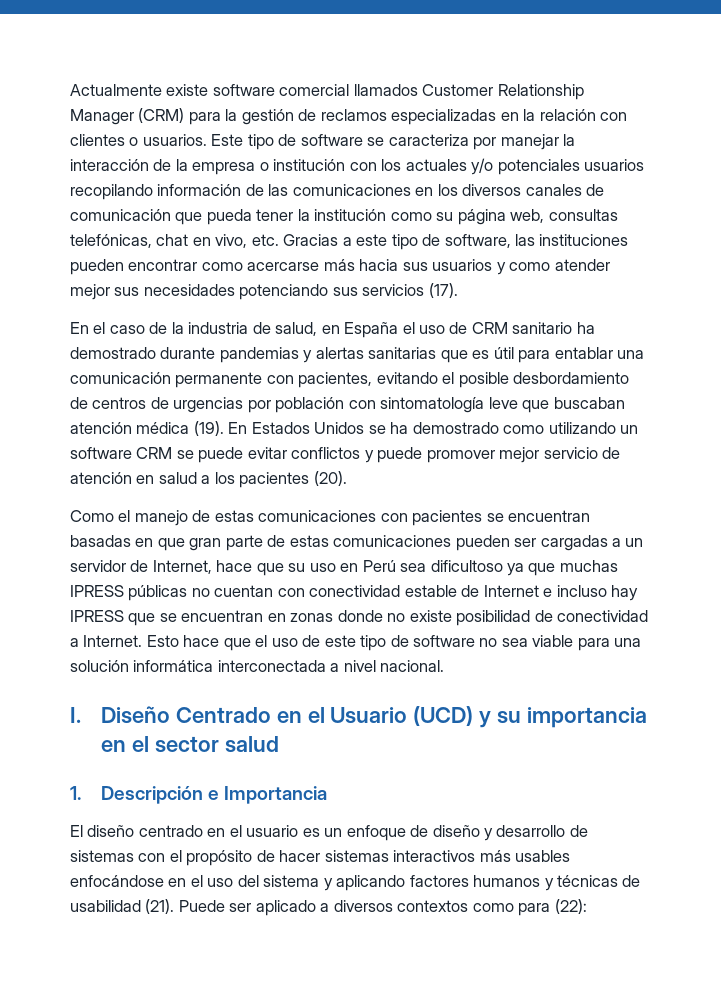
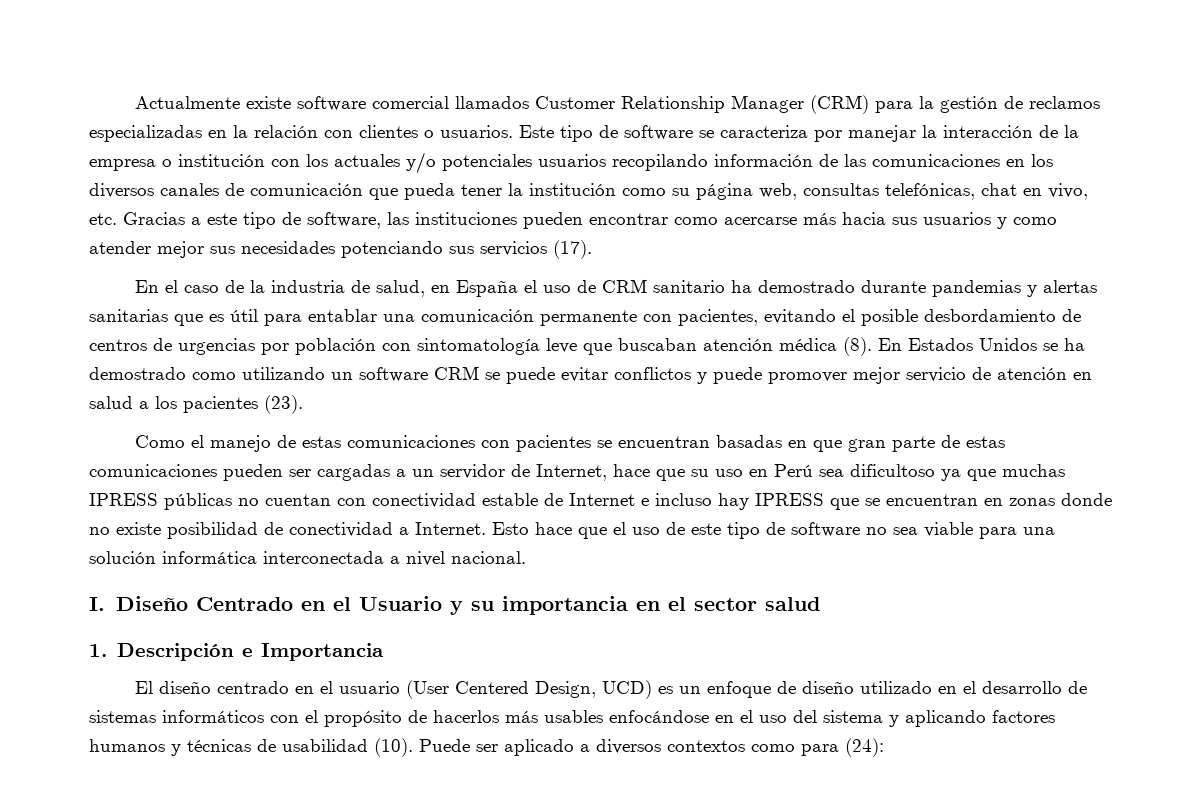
- En el caso de la industria de salud, en España el uso de CRM sanitario ha demostrado durante pandemias y alertas sanitarias que es útil para entablar una comunicación permanente con pacientes, evitando el posible desbordamiento de centros de urgencias por población con sintomatología leve que buscaban atención médica (19).
+ En el caso de la industria de salud, en España el uso de CRM sanitario ha demostrado durante pandemias y alertas sanitarias que es útil para entablar una comunicación permanente con pacientes, evitando el posible desbordamiento de centros de urgencias por población con sintomatología leve que buscaban atención médica (8).
- En Estados Unidos se ha demostrado como utilizando un software CRM se puede evitar conflictos y puede promover mejor servicio de atención en salud a los pacientes (20).
+ En Estados Unidos se ha demostrado como utilizando un software CRM se puede evitar conflictos y puede promover mejor servicio de atención en salud a los pacientes (23).
- I. Diseño Centrado en el Usuario (UCD) y su importancia en el sector salud
+ I. Diseño Centrado en el Usuario y su importancia en el sector salud
- El diseño centrado en el usuario es un enfoque de diseño y desarrollo de sistemas con el propósito de hacer sistemas interactivos más usables enfocándose en el uso del sistema y aplicando factores humanos y técnicas de usabilidad (21).
+ El diseño centrado en el usuario (User Centered Design, UCD) es un enfoque de diseño utilizado en el desarrollo de sistemas informáticos con el propósito de hacerlos más usables enfocándose en el uso del sistema y aplicando factores humanos y técnicas de usabilidad (10).
- Puede ser aplicado a diversos contextos como para (22):
+ Puede ser aplicado a diversos contextos como para (24):

